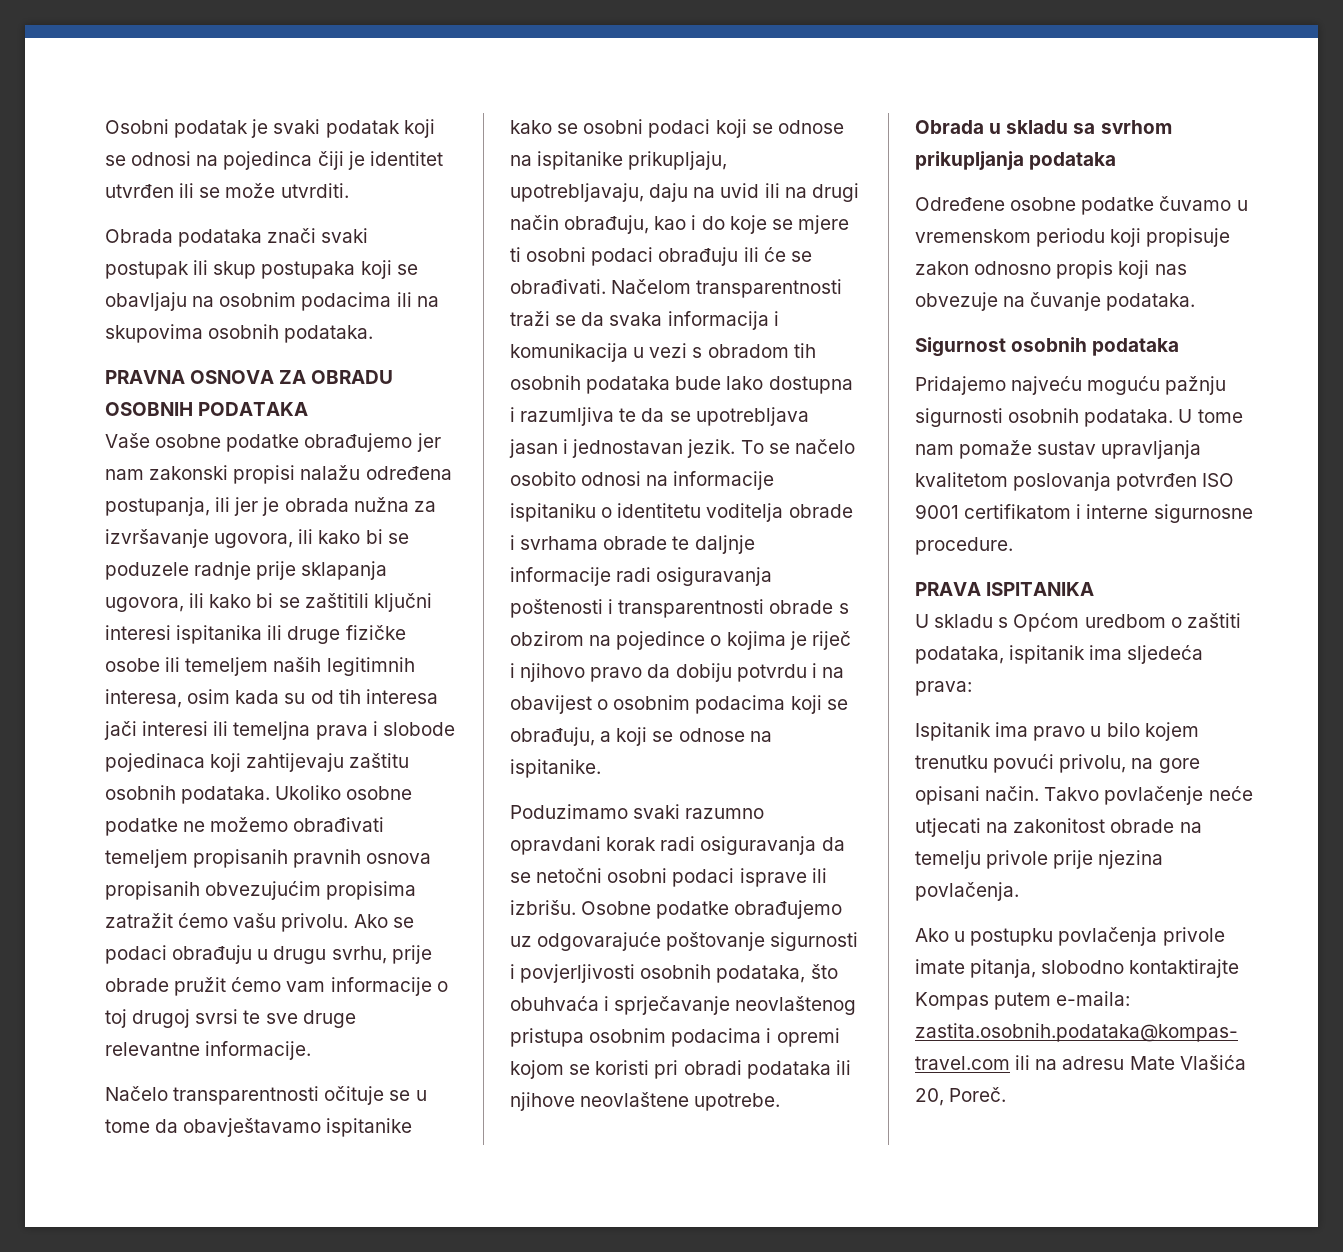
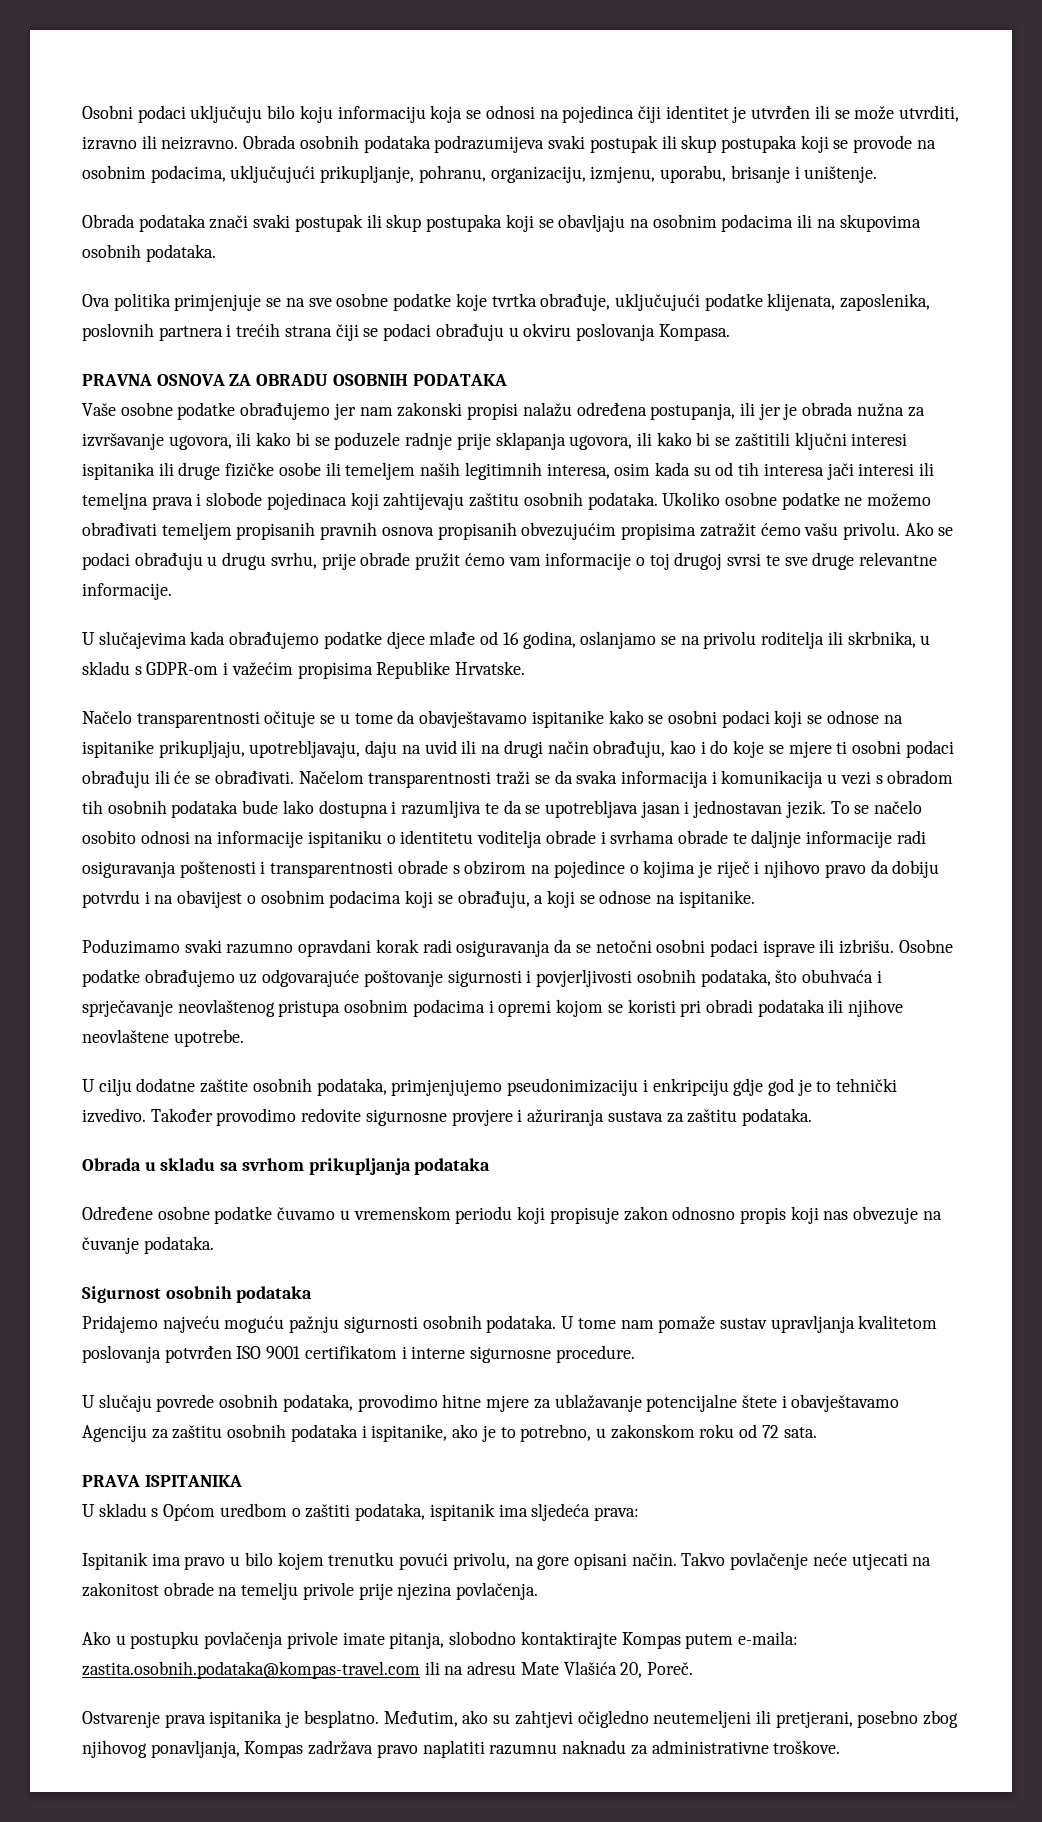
- Osobni podatak je svaki podatak koji se odnosi na pojedinca čiji je identitet utvrđen ili se može utvrditi.
+ Osobni podaci uključuju bilo koju informaciju koja se odnosi na pojedinca čiji identitet je utvrđen ili se može utvrditi, izravno ili neizravno. Obrada osobnih podataka podrazumijeva svaki postupak ili skup postupaka koji se provode na osobnim podacima, uključujući prikupljanje, pohranu, organizaciju, izmjenu, uporabu, brisanje i uništenje.
+ Ova politika primjenjuje se na sve osobne podatke koje tvrtka obrađuje, uključujući podatke klijenata, zaposlenika, poslovnih partnera i trećih strana čiji se podaci obrađuju u okviru poslovanja Kompasa.
+ U slučajevima kada obrađujemo podatke djece mlađe od 16 godina, oslanjamo se na privolu roditelja ili skrbnika, u skladu s GDPR-om i važećim propisima Republike Hrvatske.
+ U cilju dodatne zaštite osobnih podataka, primjenjujemo pseudonimizaciju i enkripciju gdje god je to tehnički izvedivo. Također provodimo redovite sigurnosne provjere i ažuriranja sustava za zaštitu podataka.
+ U slučaju povrede osobnih podataka, provodimo hitne mjere za ublažavanje potencijalne štete i obavještavamo Agenciju za zaštitu osobnih podataka i ispitanike, ako je to potrebno, u zakonskom roku od 72 sata.
+ Ostvarenje prava ispitanika je besplatno. Međutim, ako su zahtjevi očigledno neutemeljeni ili pretjerani, posebno zbog njihovog ponavljanja, Kompas zadržava pravo naplatiti razumnu naknadu za administrativne troškove.

